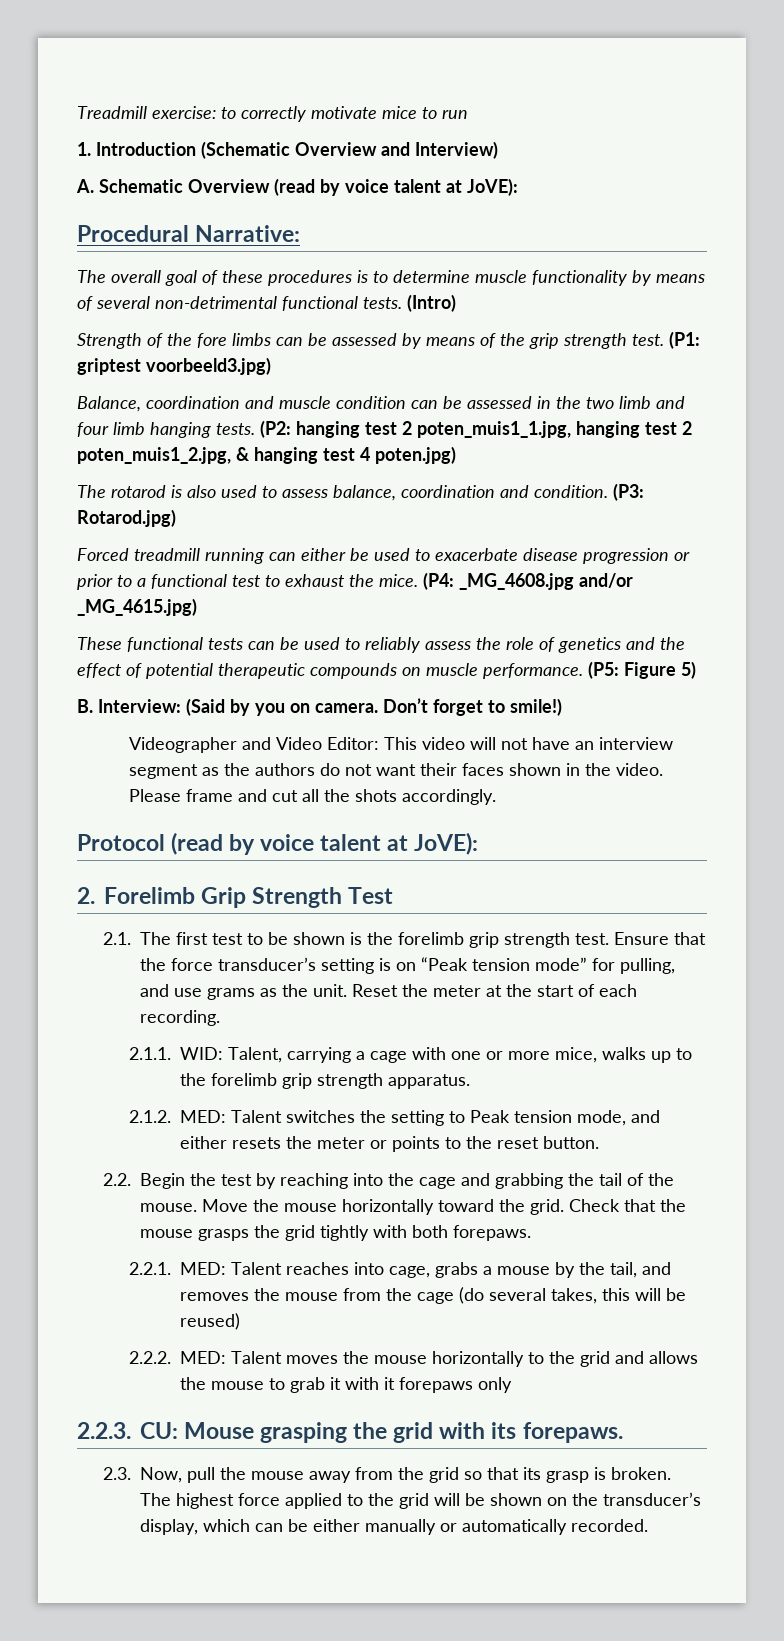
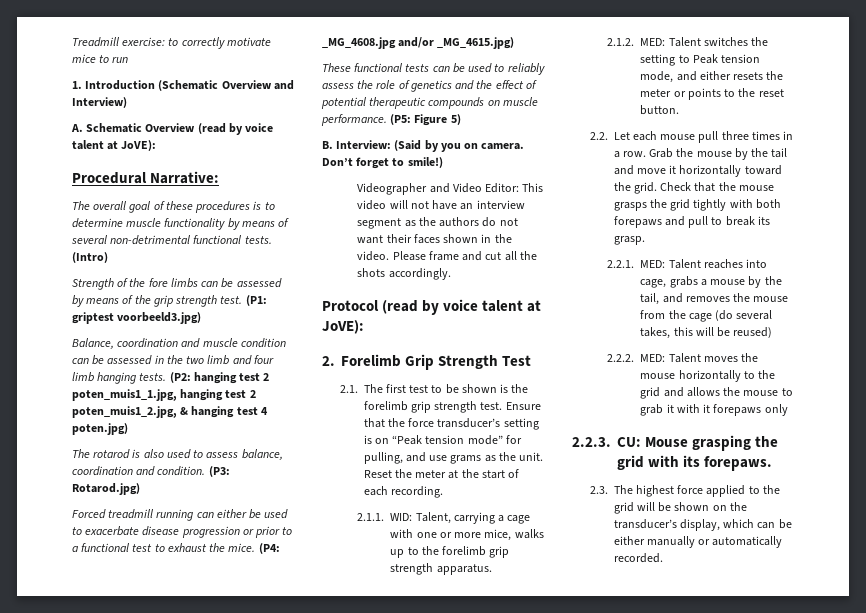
- 2.2. Begin the test by reaching into the cage and grabbing the tail of the mouse. Move the mouse horizontally toward the grid.
+ 2.2. Let each mouse pull three times in a row. Grab the mouse by the tail and move it horizontally toward the grid.
- Check that the mouse grasps the grid tightly with both forepaws.
+ Check that the mouse grasps the grid tightly with both forepaws and pull to break its grasp.
- 2.3. Now, pull the mouse away from the grid so that its grasp is broken. The highest force applied to the grid will be shown on the transducer’s display, which can be either manually or automatically recorded.
+ 2.3. The highest force applied to the grid will be shown on the transducer’s display, which can be either manually or automatically recorded.

